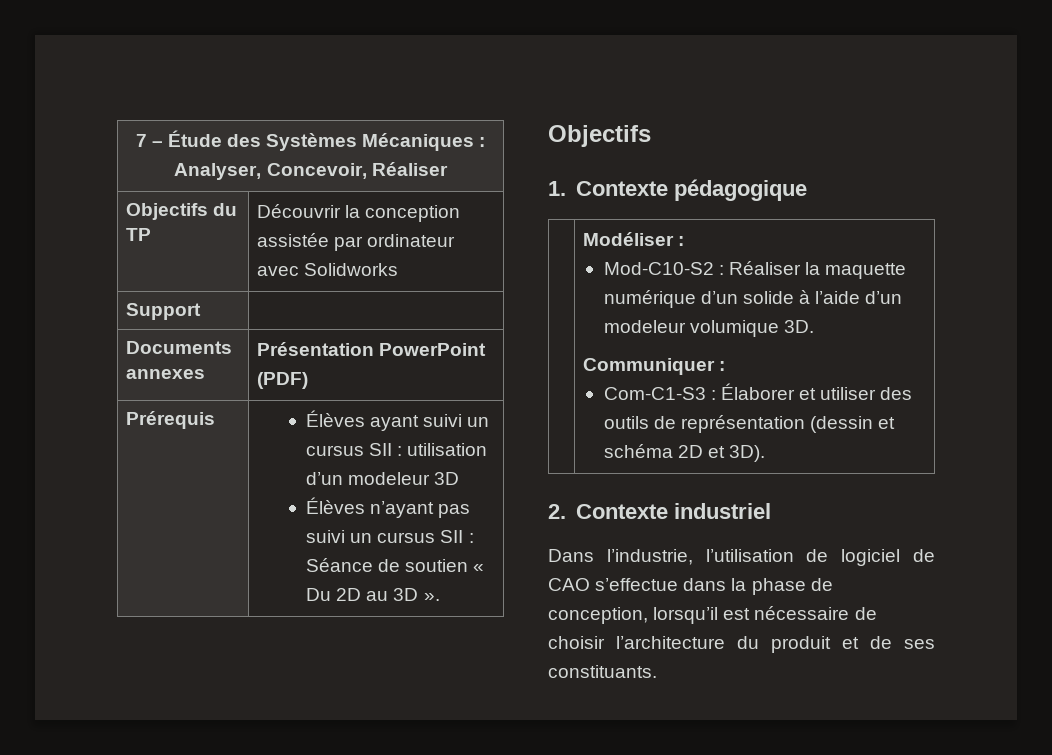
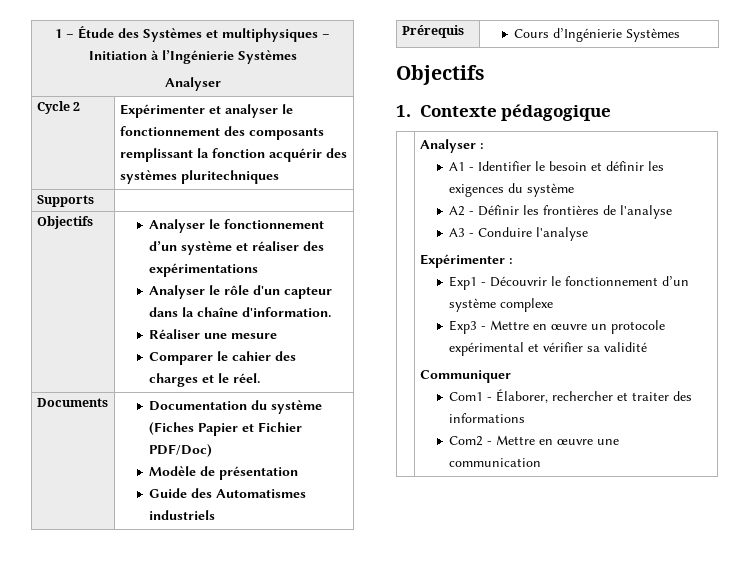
- 7 – Étude des Systèmes Mécaniques : Analyser, Concevoir, Réaliser
- Objectifs du TP | Découvrir la conception assistée par ordinateur avec Solidworks
- Support |
- Documents annexes | Présentation PowerPoint (PDF)
- Prérequis | Élèves ayant suivi un cursus SII : utilisation d’un modeleur 3D
- Élèves n’ayant pas suivi un cursus SII : Séance de soutien « Du 2D au 3D ».
+ 1 – Étude des Systèmes et multiphysiques – Initiation à l’Ingénierie Systèmes
+ Analyser
+ Cycle 2 | Expérimenter et analyser le fonctionnement des composants remplissant la fonction acquérir des systèmes pluritechniques
+ Supports |
+ Objectifs | Analyser le fonctionnement d’un système et réaliser des expérimentations
+ Analyser le rôle d'un capteur dans la chaîne d'information.
+ Réaliser une mesure
+ Comparer le cahier des charges et le réel.
+ Documents | Documentation du système (Fiches Papier et Fichier PDF/Doc)
+ Modèle de présentation
+ Guide des Automatismes industriels
+ Prérequis | Cours d’Ingénierie Systèmes
- Modéliser :
- Mod-C10-S2 : Réaliser la maquette numérique d’un solide à l’aide d’un modeleur volumique 3D.
- Communiquer :
- Com-C1-S3 : Élaborer et utiliser des outils de représentation (dessin et schéma 2D et 3D).
- 2. Contexte industriel
- Dans l’industrie, l’utilisation de logiciel de CAO s’effectue dans la phase de conception, lorsqu’il est nécessaire de choisir l’architecture du produit et de ses constituants.
+ Analyser :
+ A1 - Identifier le besoin et définir les exigences du système
+ A2 - Définir les frontières de l'analyse
+ A3 - Conduire l'analyse
+ Expérimenter :
+ Exp1 - Découvrir le fonctionnement d’un système complexe
+ Exp3 - Mettre en œuvre un protocole expérimental et vérifier sa validité
+ Communiquer
+ Com1 - Élaborer, rechercher et traiter des informations
+ Com2 - Mettre en œuvre une communication

